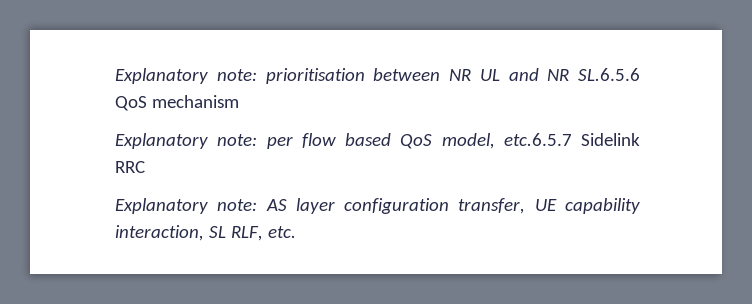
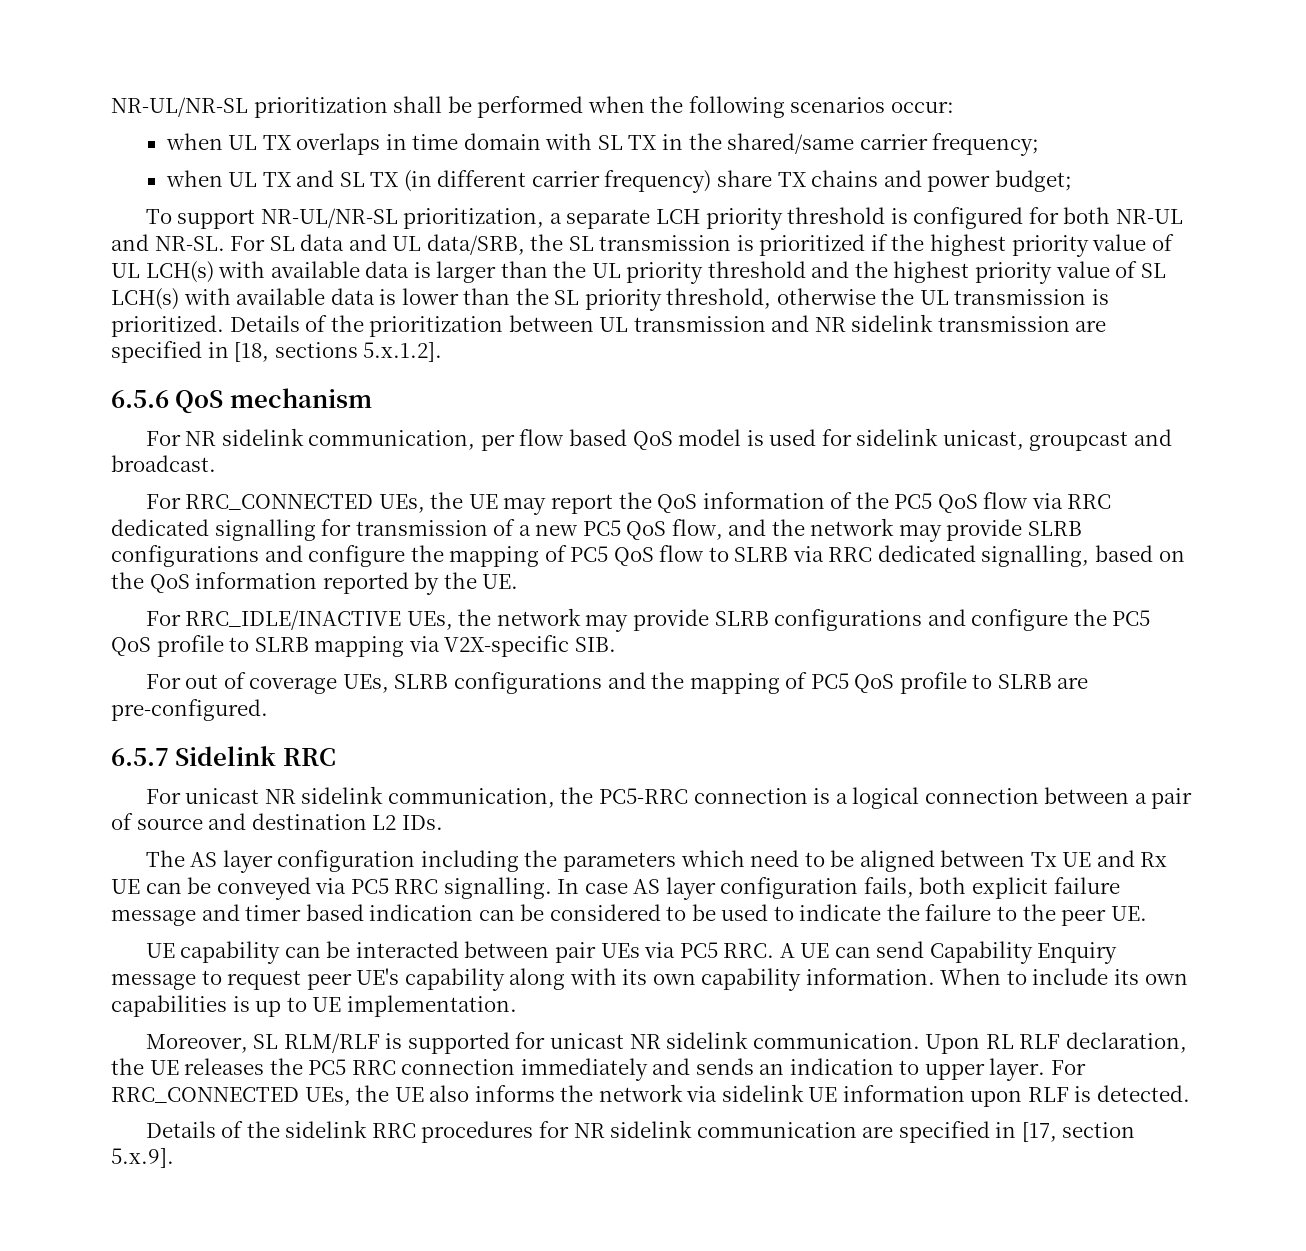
- Explanatory note: prioritisation between NR UL and NR SL.6.5.6 QoS mechanism
- Explanatory note: per flow based QoS model, etc.6.5.7 Sidelink RRC
- Explanatory note: AS layer configuration transfer, UE capability interaction, SL RLF, etc.
+ NR-UL/NR-SL prioritization shall be performed when the following scenarios occur:
+ when UL TX overlaps in time domain with SL TX in the shared/same carrier frequency;
+ when UL TX and SL TX (in different carrier frequency) share TX chains and power budget;
+ To support NR-UL/NR-SL prioritization, a separate LCH priority threshold is configured for both NR-UL and NR-SL. For SL data and UL data/SRB, the SL transmission is prioritized if the highest priority value of UL LCH(s) with available data is larger than the UL priority threshold and the highest priority value of SL LCH(s) with available data is lower than the SL priority threshold, otherwise the UL transmission is prioritized. Details of the prioritization between UL transmission and NR sidelink transmission are specified in [18, sections 5.x.1.2].
+ 6.5.6 QoS mechanism
+ For NR sidelink communication, per flow based QoS model is used for sidelink unicast, groupcast and broadcast.
+ For RRC_CONNECTED UEs, the UE may report the QoS information of the PC5 QoS flow via RRC dedicated signalling for transmission of a new PC5 QoS flow, and the network may provide SLRB configurations and configure the mapping of PC5 QoS flow to SLRB via RRC dedicated signalling, based on the QoS information reported by the UE.
+ For RRC_IDLE/INACTIVE UEs, the network may provide SLRB configurations and configure the PC5 QoS profile to SLRB mapping via V2X-specific SIB.
+ For out of coverage UEs, SLRB configurations and the mapping of PC5 QoS profile to SLRB are pre-configured.
+ 6.5.7 Sidelink RRC
+ For unicast NR sidelink communication, the PC5-RRC connection is a logical connection between a pair of source and destination L2 IDs.
+ The AS layer configuration including the parameters which need to be aligned between Tx UE and Rx UE can be conveyed via PC5 RRC signalling. In case AS layer configuration fails, both explicit failure message and timer based indication can be considered to be used to indicate the failure to the peer UE.
+ UE capability can be interacted between pair UEs via PC5 RRC. A UE can send Capability Enquiry message to request peer UE's capability along with its own capability information. When to include its own capabilities is up to UE implementation.
+ Moreover, SL RLM/RLF is supported for unicast NR sidelink communication. Upon RL RLF declaration, the UE releases the PC5 RRC connection immediately and sends an indication to upper layer. For RRC_CONNECTED UEs, the UE also informs the network via sidelink UE information upon RLF is detected.
+ Details of the sidelink RRC procedures for NR sidelink communication are specified in [17, section 5.x.9].

